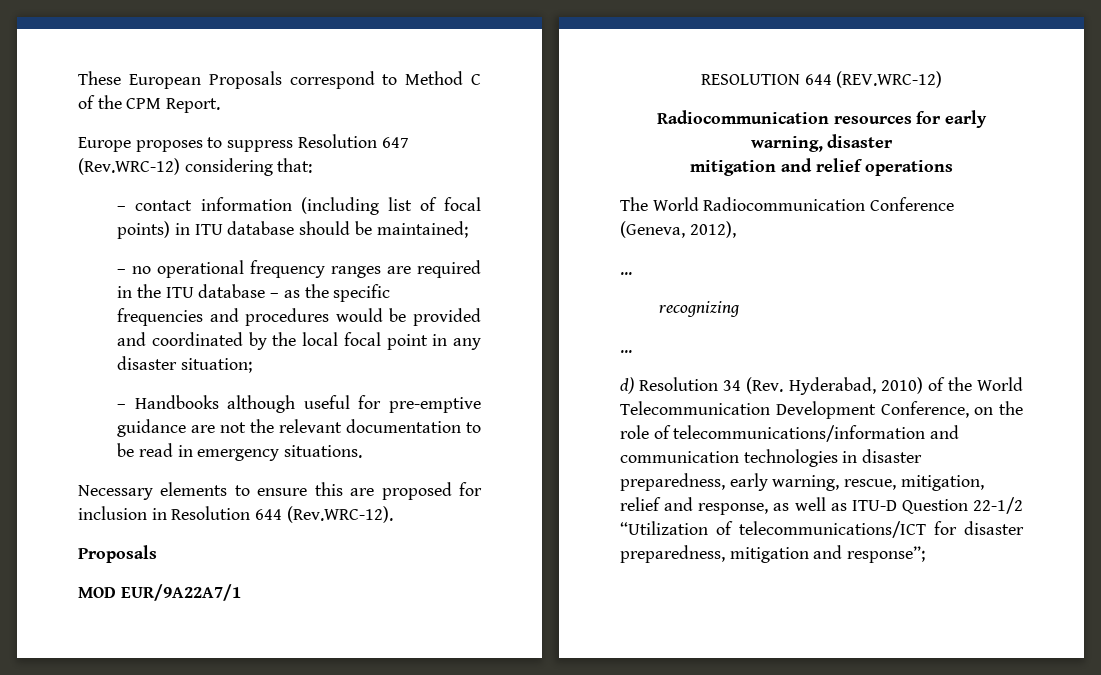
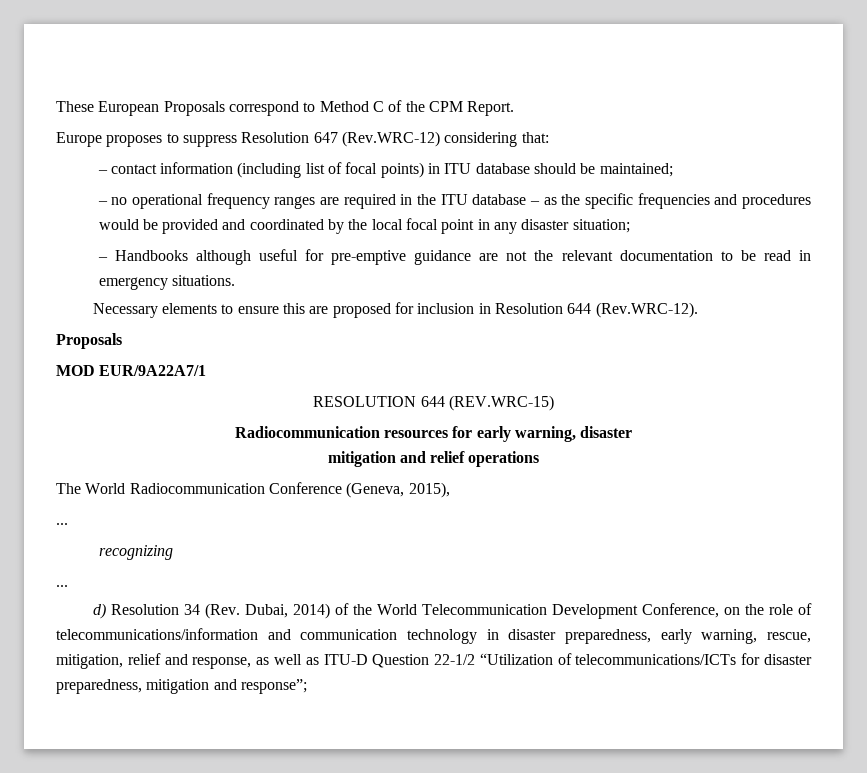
- RESOLUTION 644 (REV.WRC-12)
+ RESOLUTION 644 (REV.WRC-15)
- The World Radiocommunication Conference (Geneva, 2012),
+ The World Radiocommunication Conference (Geneva, 2015),
- d) Resolution 34 (Rev. Hyderabad, 2010) of the World Telecommunication Development Conference, on the role of telecommunications/information and communication technologies in disaster preparedness, early warning, rescue, mitigation, relief and response, as well as ITU-D Question 22-1/2 “Utilization of telecommunications/ICT for disaster preparedness, mitigation and response”;
+ d) Resolution 34 (Rev. Dubai, 2014) of the World Telecommunication Development Conference, on the role of telecommunications/information and communication technology in disaster preparedness, early warning, rescue, mitigation, relief and response, as well as ITU-D Question 22-1/2 “Utilization of telecommunications/ICTs for disaster preparedness, mitigation and response”;

